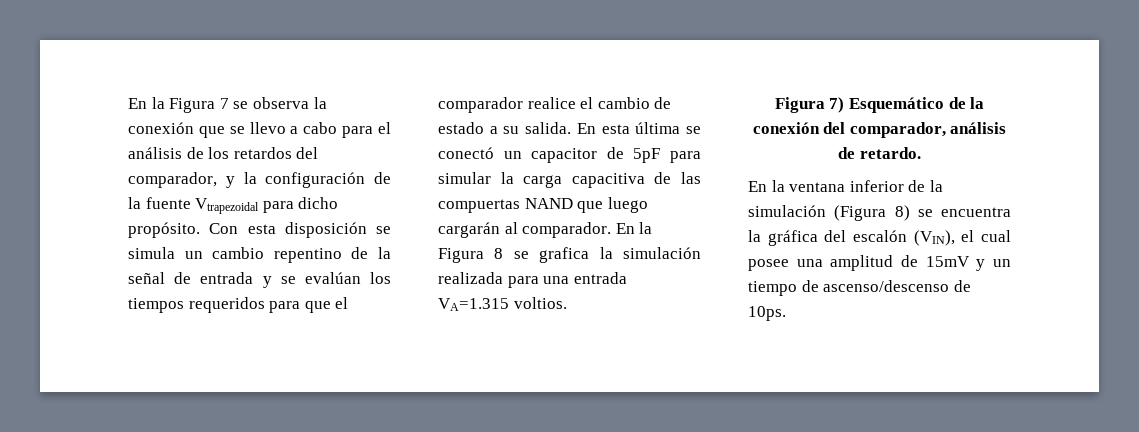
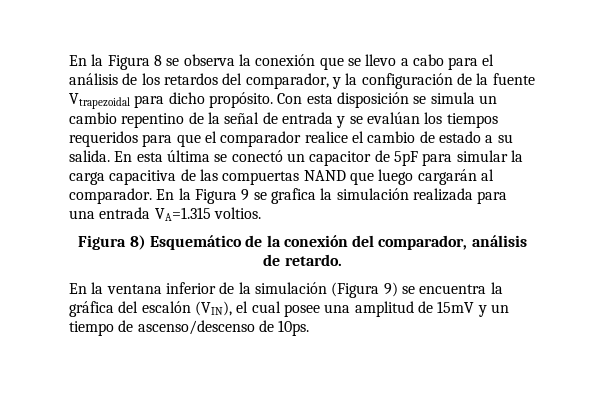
- En la Figura 7 se observa la conexión que se llevo a cabo para el análisis de los retardos del comparador, y la configuración de la fuente Vtrapezoidal para dicho propósito.
+ En la Figura 8 se observa la conexión que se llevo a cabo para el análisis de los retardos del comparador, y la configuración de la fuente Vtrapezoidal para dicho propósito.
- En la Figura 8 se grafica la simulación realizada para una entrada VA=1.315 voltios.
+ En la Figura 9 se grafica la simulación realizada para una entrada VA=1.315 voltios.
- Figura 7) Esquemático de la conexión del comparador, análisis de retardo.
+ Figura 8) Esquemático de la conexión del comparador, análisis de retardo.
- En la ventana inferior de la simulación (Figura 8) se encuentra la gráfica del escalón (VIN), el cual posee una amplitud de 15mV y un tiempo de ascenso/descenso de 10ps.
+ En la ventana inferior de la simulación (Figura 9) se encuentra la gráfica del escalón (VIN), el cual posee una amplitud de 15mV y un tiempo de ascenso/descenso de 10ps.

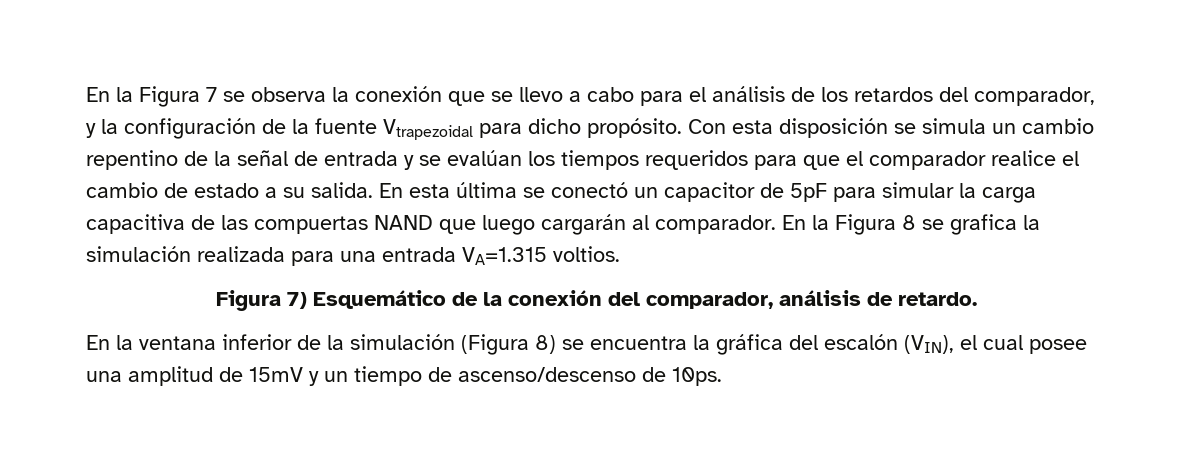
- En la Figura 8 se observa la conexión que se llevo a cabo para el análisis de los retardos del comparador, y la configuración de la fuente Vtrapezoidal para dicho propósito.
+ En la Figura 7 se observa la conexión que se llevo a cabo para el análisis de los retardos del comparador, y la configuración de la fuente Vtrapezoidal para dicho propósito.
- En la Figura 9 se grafica la simulación realizada para una entrada VA=1.315 voltios.
+ En la Figura 8 se grafica la simulación realizada para una entrada VA=1.315 voltios.
- Figura 8) Esquemático de la conexión del comparador, análisis de retardo.
+ Figura 7) Esquemático de la conexión del comparador, análisis de retardo.
- En la ventana inferior de la simulación (Figura 9) se encuentra la gráfica del escalón (VIN), el cual posee una amplitud de 15mV y un tiempo de ascenso/descenso de 10ps.
+ En la ventana inferior de la simulación (Figura 8) se encuentra la gráfica del escalón (VIN), el cual posee una amplitud de 15mV y un tiempo de ascenso/descenso de 10ps.

